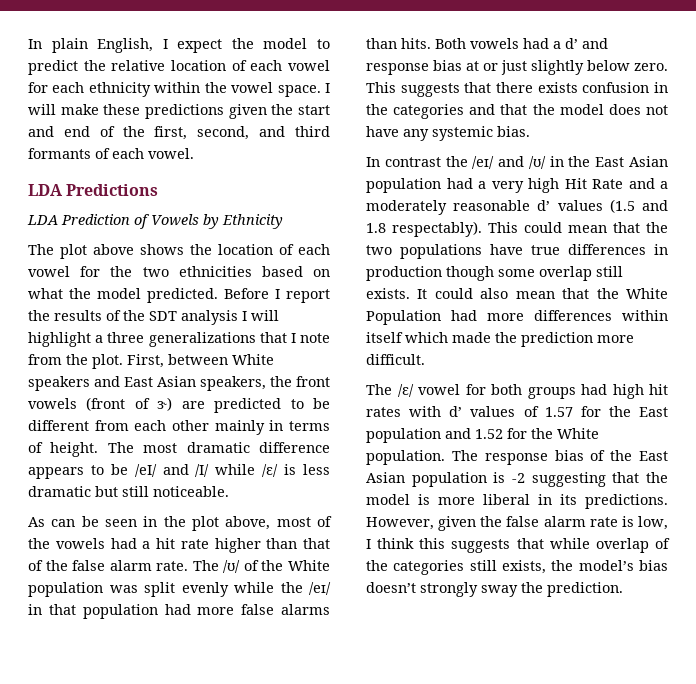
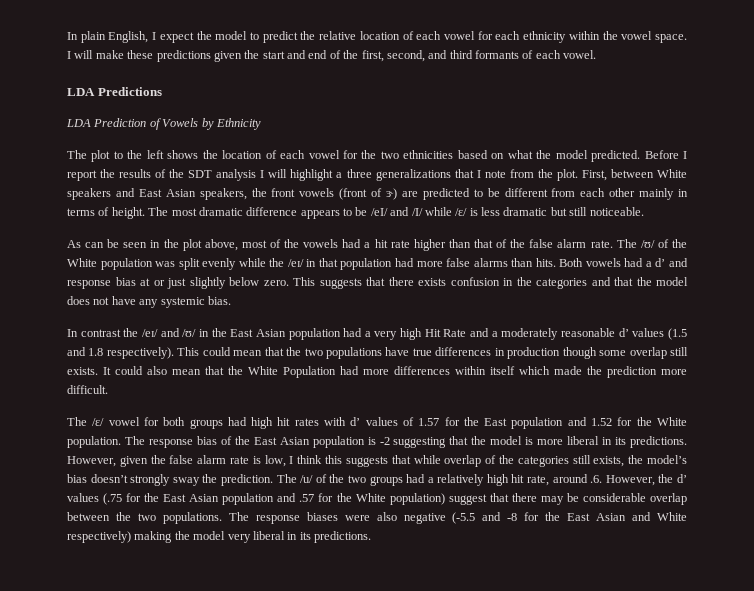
- The plot above shows the location of each vowel for the two ethnicities based on what the model predicted.
+ The plot to the left shows the location of each vowel for the two ethnicities based on what the model predicted.
- In contrast the /eɪ/ and /ʊ/ in the East Asian population had a very high Hit Rate and a moderately reasonable d’ values (1.5 and 1.8 respectably).
+ In contrast the /eɪ/ and /ʊ/ in the East Asian population had a very high Hit Rate and a moderately reasonable d’ values (1.5 and 1.8 respectively).
+ The /u/ of the two groups had a relatively high hit rate, around .6. However, the d’ values (.75 for the East Asian population and .57 for the White population) suggest that there may be considerable overlap between the two populations. The response biases were also negative (-5.5 and -8 for the East Asian and White respectively) making the model very liberal in its predictions.

